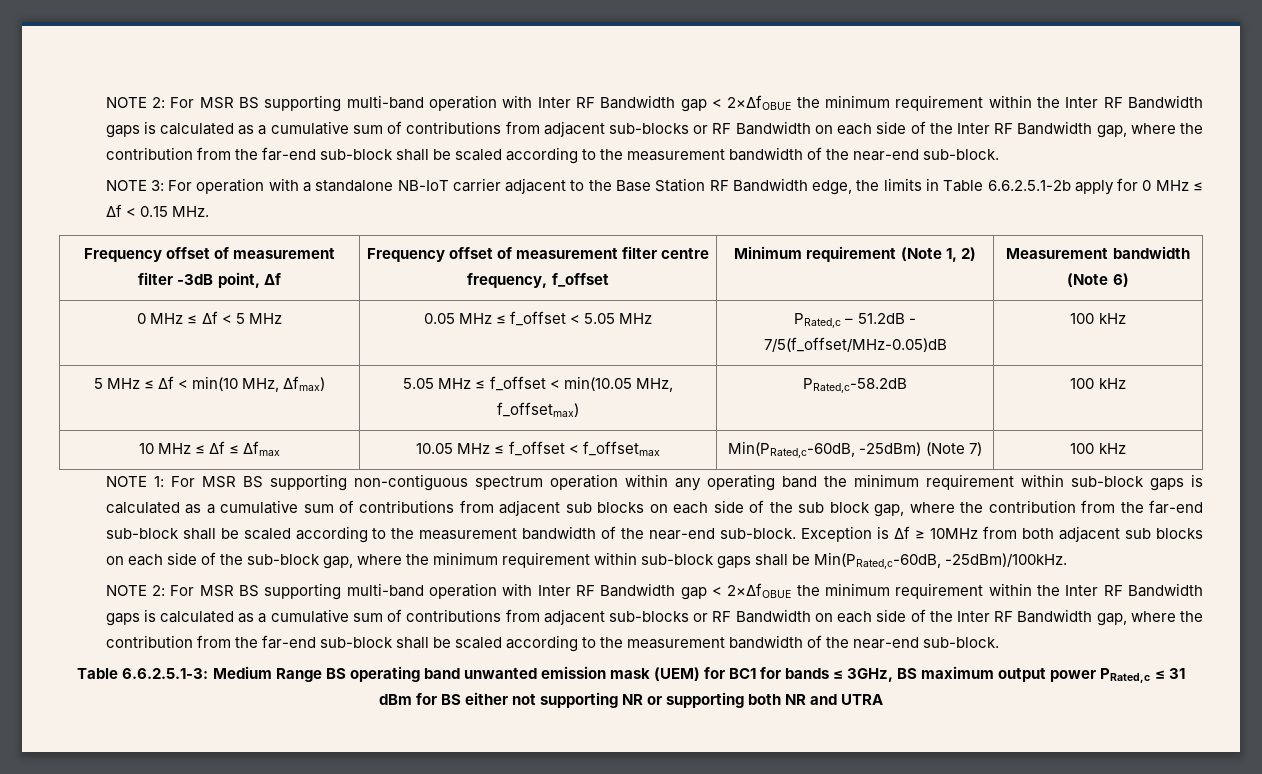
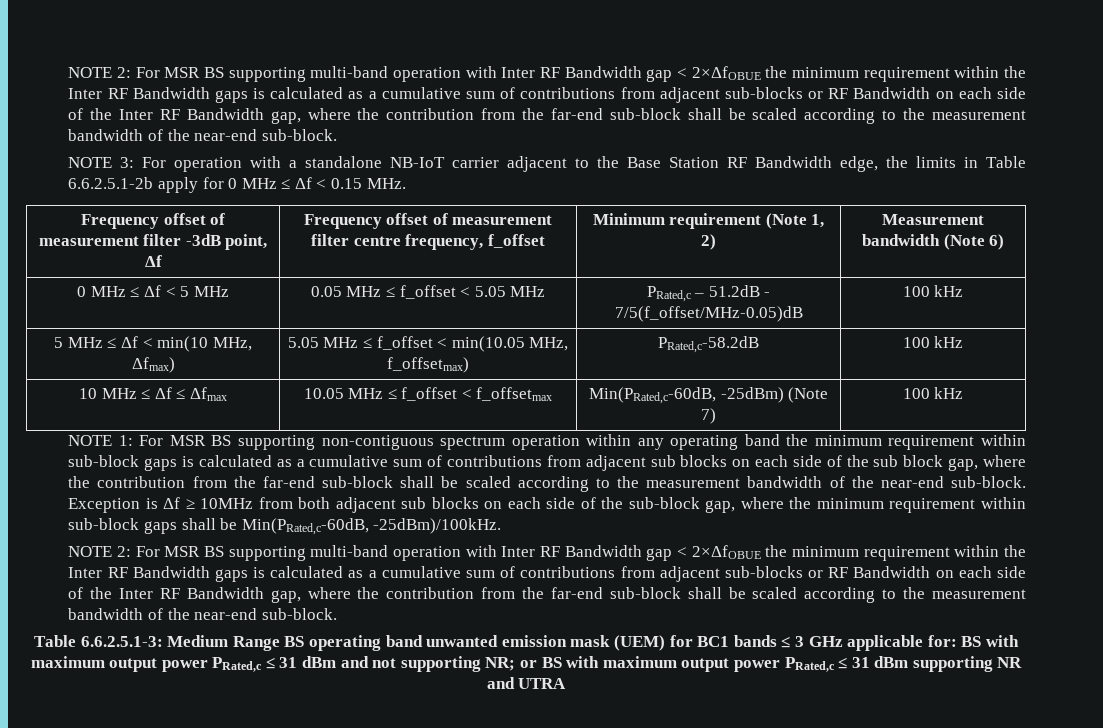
- Table 6.6.2.5.1-3: Medium Range BS operating band unwanted emission mask (UEM) for BC1 for bands ≤ 3GHz, BS maximum output power PRated,c ≤ 31 dBm for BS either not supporting NR or supporting both NR and UTRA
+ Table 6.6.2.5.1-3: Medium Range BS operating band unwanted emission mask (UEM) for BC1 bands ≤ 3 GHz applicable for: BS with maximum output power PRated,c ≤ 31 dBm and not supporting NR; or BS with maximum output power PRated,c ≤ 31 dBm supporting NR and UTRA

